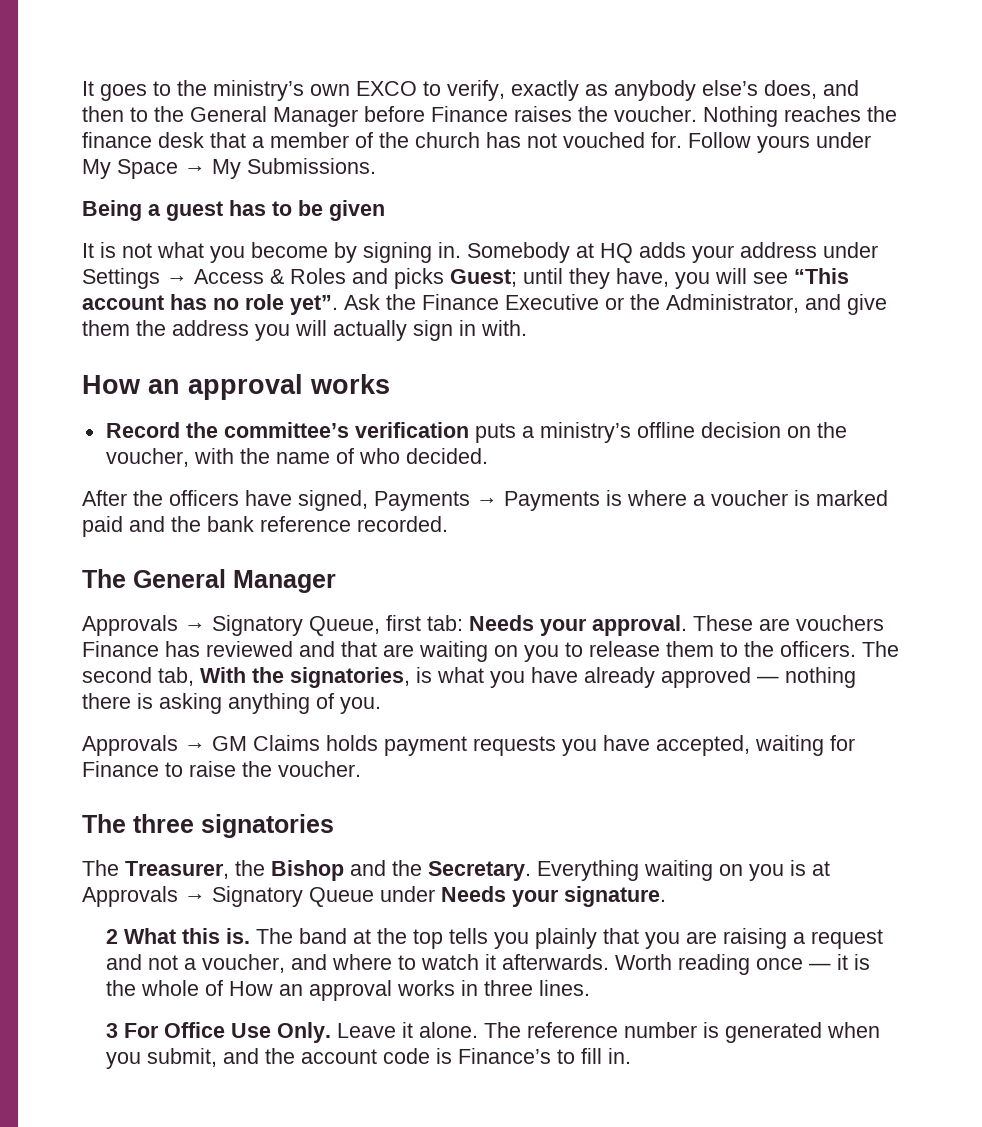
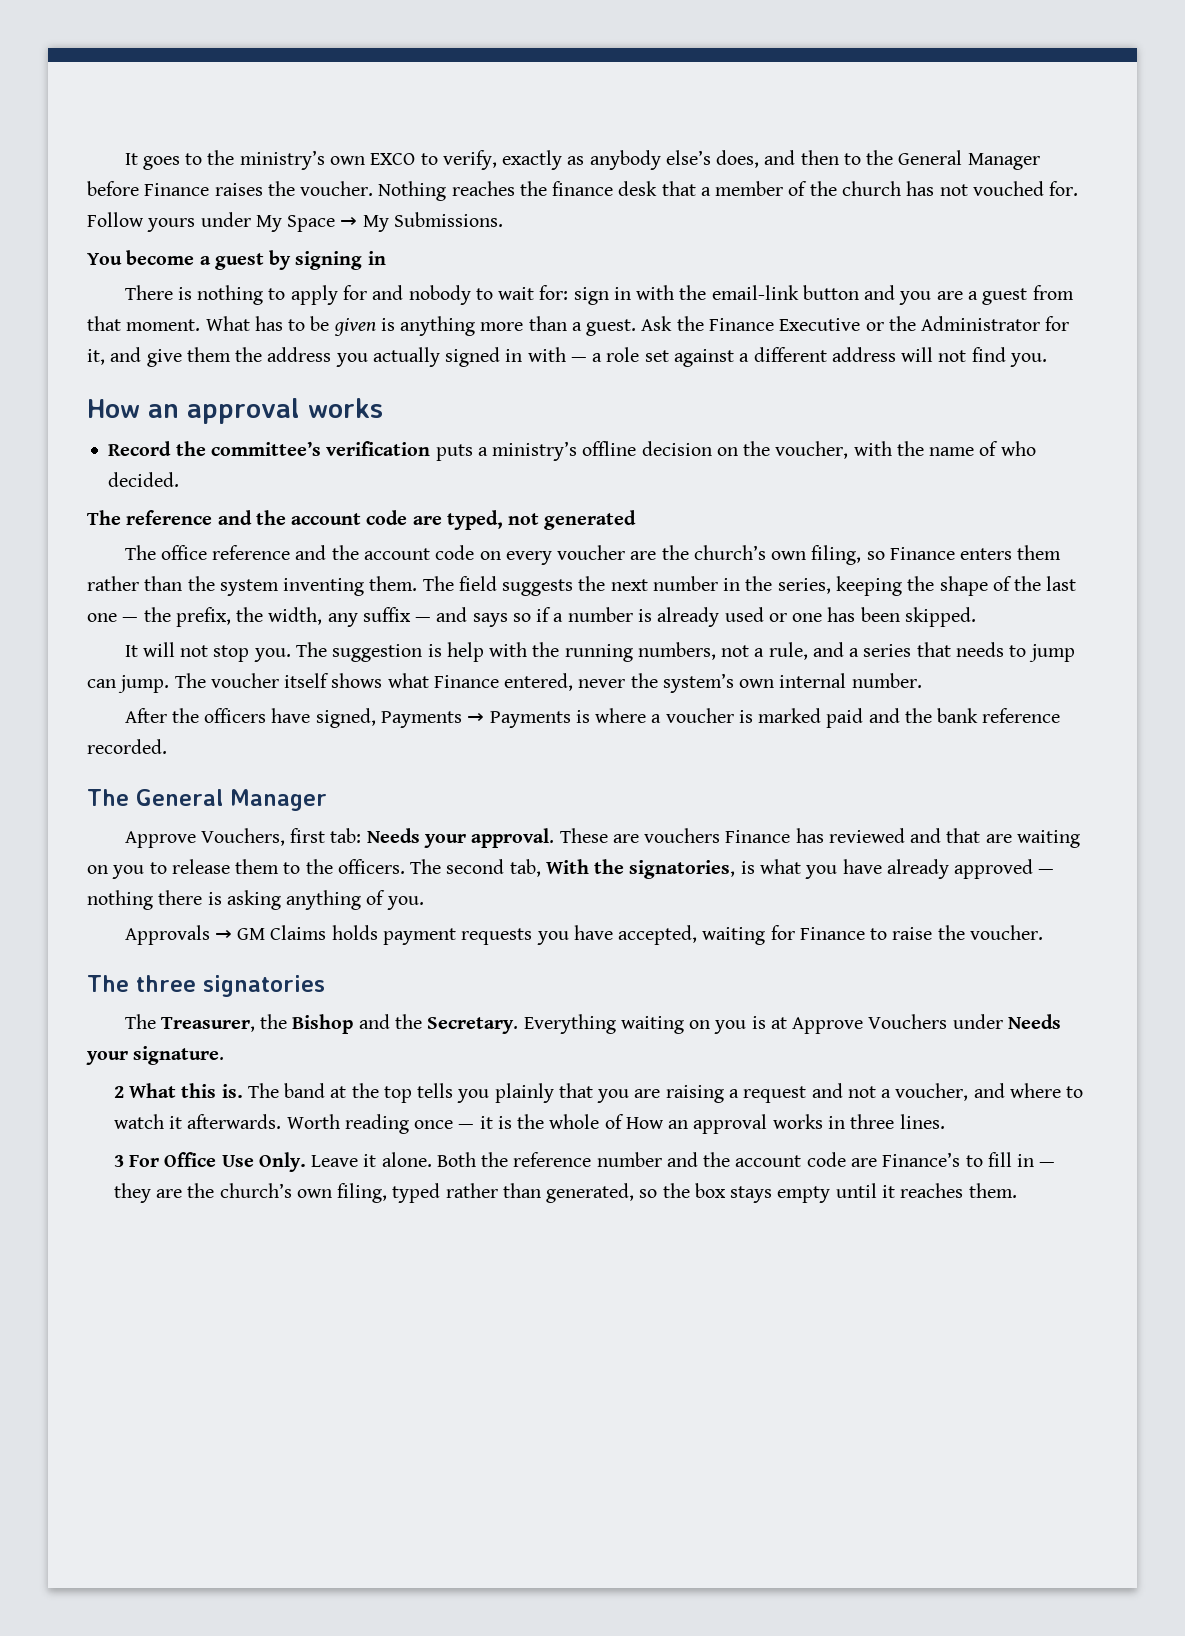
- Being a guest has to be given
- It is not what you become by signing in. Somebody at HQ adds your address under Settings → Access & Roles and picks Guest; until they have, you will see “This account has no role yet”.
+ You become a guest by signing in
+ There is nothing to apply for and nobody to wait for: sign in with the email-link button and you are a guest from that moment. What has to be given is anything more than a guest.
- Ask the Finance Executive or the Administrator, and give them the address you will actually sign in with.
+ Ask the Finance Executive or the Administrator for it, and give them the address you actually signed in with — a role set against a different address will not find you.
+ The reference and the account code are typed, not generated
+ The office reference and the account code on every voucher are the church’s own filing, so Finance enters them rather than the system inventing them. The field suggests the next number in the series, keeping the shape of the last one — the prefix, the width, any suffix — and says so if a number is already used or one has been skipped.
+ It will not stop you. The suggestion is help with the running numbers, not a rule, and a series that needs to jump can jump. The voucher itself shows what Finance entered, never the system’s own internal number.
- Approvals → Signatory Queue, first tab: Needs your approval.
+ Approve Vouchers, first tab: Needs your approval.
- Everything waiting on you is at Approvals → Signatory Queue under Needs your signature.
+ Everything waiting on you is at Approve Vouchers under Needs your signature.
- The reference number is generated when you submit, and the account code is Finance’s to fill in.
+ Both the reference number and the account code are Finance’s to fill in — they are the church’s own filing, typed rather than generated, so the box stays empty until it reaches them.

